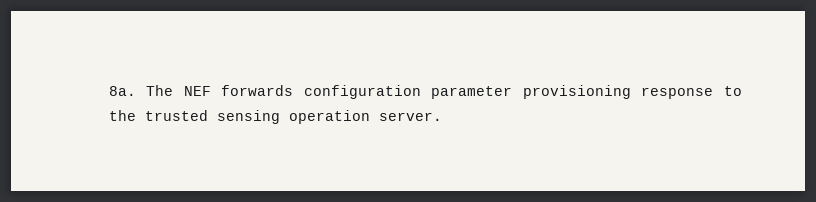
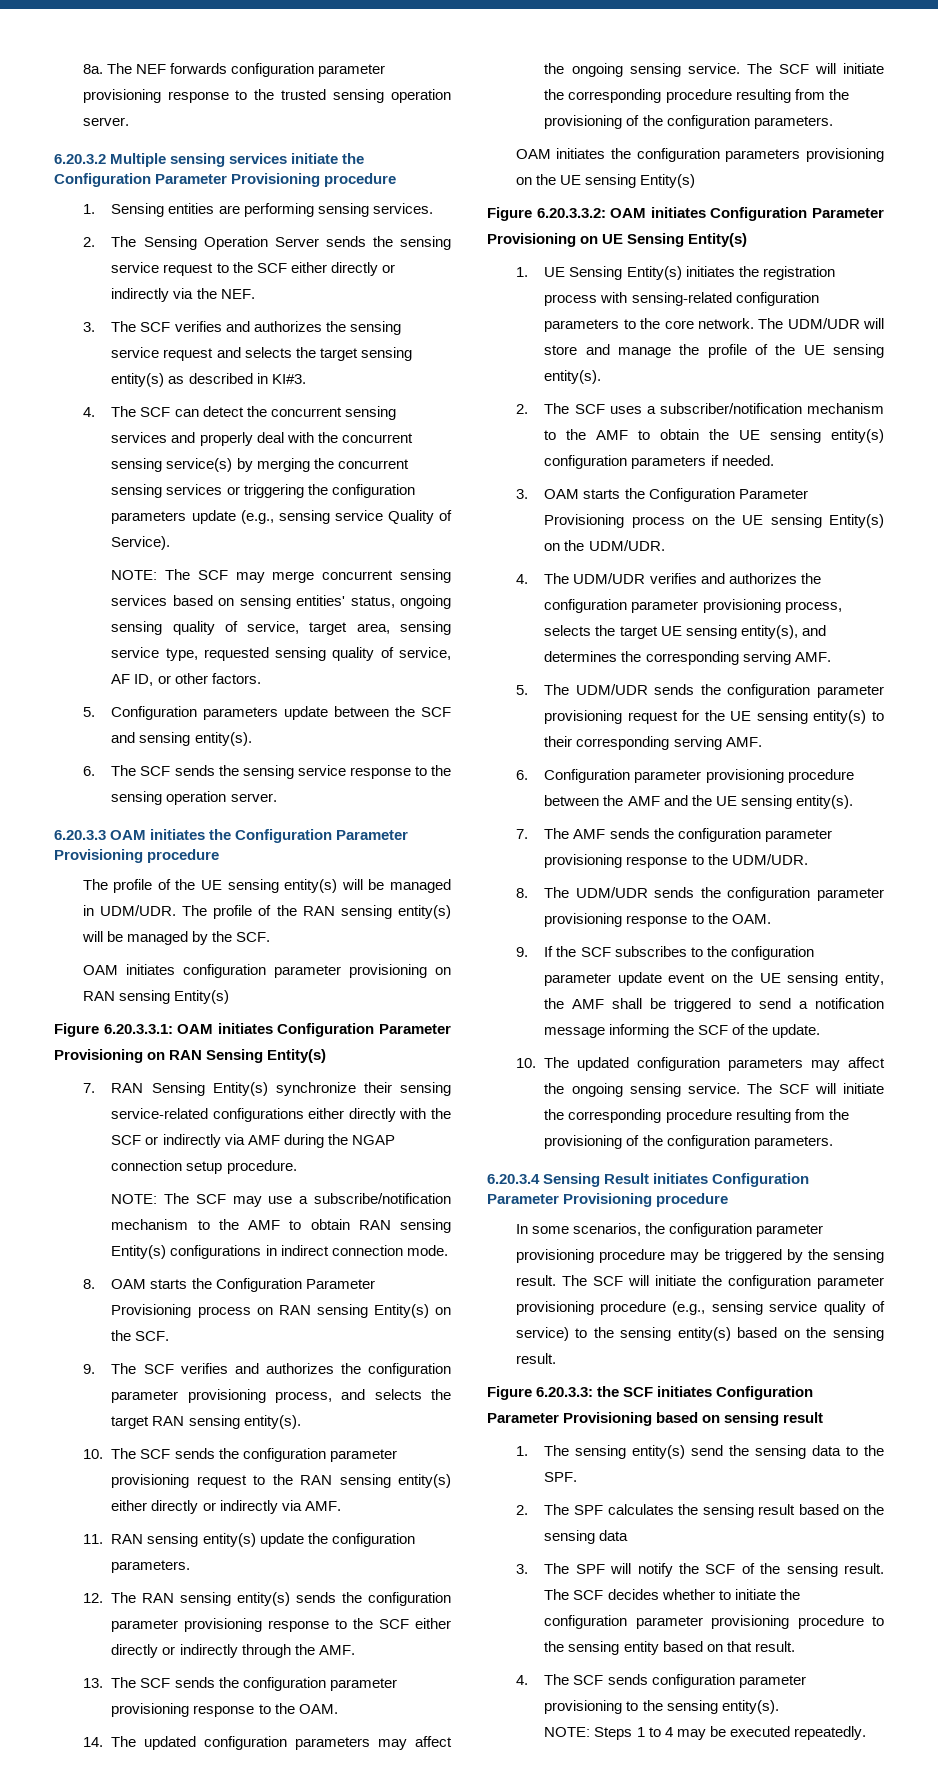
+ 6.20.3.2 Multiple sensing services initiate the Configuration Parameter Provisioning procedure
+ 1. Sensing entities are performing sensing services.
+ 2. The Sensing Operation Server sends the sensing service request to the SCF either directly or indirectly via the NEF.
+ 3. The SCF verifies and authorizes the sensing service request and selects the target sensing entity(s) as described in KI#3.
+ 4. The SCF can detect the concurrent sensing services and properly deal with the concurrent sensing service(s) by merging the concurrent sensing services or triggering the configuration parameters update (e.g., sensing service Quality of Service).
+ NOTE: The SCF may merge concurrent sensing services based on sensing entities' status, ongoing sensing quality of service, target area, sensing service type, requested sensing quality of service, AF ID, or other factors.
+ 5. Configuration parameters update between the SCF and sensing entity(s).
+ 6. The SCF sends the sensing service response to the sensing operation server.
+ 6.20.3.3 OAM initiates the Configuration Parameter Provisioning procedure
+ The profile of the UE sensing entity(s) will be managed in UDM/UDR. The profile of the RAN sensing entity(s) will be managed by the SCF.
+ OAM initiates configuration parameter provisioning on RAN sensing Entity(s)
+ Figure 6.20.3.3.1: OAM initiates Configuration Parameter Provisioning on RAN Sensing Entity(s)
+ 7. RAN Sensing Entity(s) synchronize their sensing service-related configurations either directly with the SCF or indirectly via AMF during the NGAP connection setup procedure.
+ NOTE: The SCF may use a subscribe/notification mechanism to the AMF to obtain RAN sensing Entity(s) configurations in indirect connection mode.
+ 8. OAM starts the Configuration Parameter Provisioning process on RAN sensing Entity(s) on the SCF.
+ 9. The SCF verifies and authorizes the configuration parameter provisioning process, and selects the target RAN sensing entity(s).
+ 10. The SCF sends the configuration parameter provisioning request to the RAN sensing entity(s) either directly or indirectly via AMF.
+ 11. RAN sensing entity(s) update the configuration parameters.
+ 12. The RAN sensing entity(s) sends the configuration parameter provisioning response to the SCF either directly or indirectly through the AMF.
+ 13. The SCF sends the configuration parameter provisioning response to the OAM.
+ 14. The updated configuration parameters may affect the ongoing sensing service. The SCF will initiate the corresponding procedure resulting from the provisioning of the configuration parameters.
+ OAM initiates the configuration parameters provisioning on the UE sensing Entity(s)
+ Figure 6.20.3.3.2: OAM initiates Configuration Parameter Provisioning on UE Sensing Entity(s)
+ 1. UE Sensing Entity(s) initiates the registration process with sensing-related configuration parameters to the core network. The UDM/UDR will store and manage the profile of the UE sensing entity(s).
+ 2. The SCF uses a subscriber/notification mechanism to the AMF to obtain the UE sensing entity(s) configuration parameters if needed.
+ 3. OAM starts the Configuration Parameter Provisioning process on the UE sensing Entity(s) on the UDM/UDR.
+ 4. The UDM/UDR verifies and authorizes the configuration parameter provisioning process, selects the target UE sensing entity(s), and determines the corresponding serving AMF.
+ 5. The UDM/UDR sends the configuration parameter provisioning request for the UE sensing entity(s) to their corresponding serving AMF.
+ 6. Configuration parameter provisioning procedure between the AMF and the UE sensing entity(s).
+ 7. The AMF sends the configuration parameter provisioning response to the UDM/UDR.
+ 8. The UDM/UDR sends the configuration parameter provisioning response to the OAM.
+ 9. If the SCF subscribes to the configuration parameter update event on the UE sensing entity, the AMF shall be triggered to send a notification message informing the SCF of the update.
+ 10. The updated configuration parameters may affect the ongoing sensing service. The SCF will initiate the corresponding procedure resulting from the provisioning of the configuration parameters.
+ 6.20.3.4 Sensing Result initiates Configuration Parameter Provisioning procedure
+ In some scenarios, the configuration parameter provisioning procedure may be triggered by the sensing result. The SCF will initiate the configuration parameter provisioning procedure (e.g., sensing service quality of service) to the sensing entity(s) based on the sensing result.
+ Figure 6.20.3.3: the SCF initiates Configuration Parameter Provisioning based on sensing result
+ 1. The sensing entity(s) send the sensing data to the SPF.
+ 2. The SPF calculates the sensing result based on the sensing data
+ 3. The SPF will notify the SCF of the sensing result. The SCF decides whether to initiate the configuration parameter provisioning procedure to the sensing entity based on that result.
+ 4. The SCF sends configuration parameter provisioning to the sensing entity(s).
+ NOTE: Steps 1 to 4 may be executed repeatedly.

